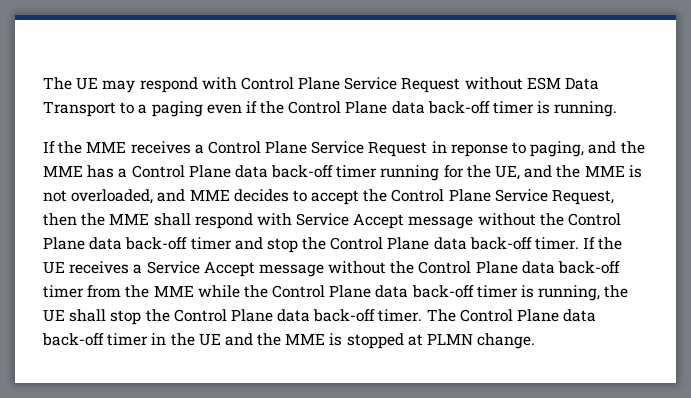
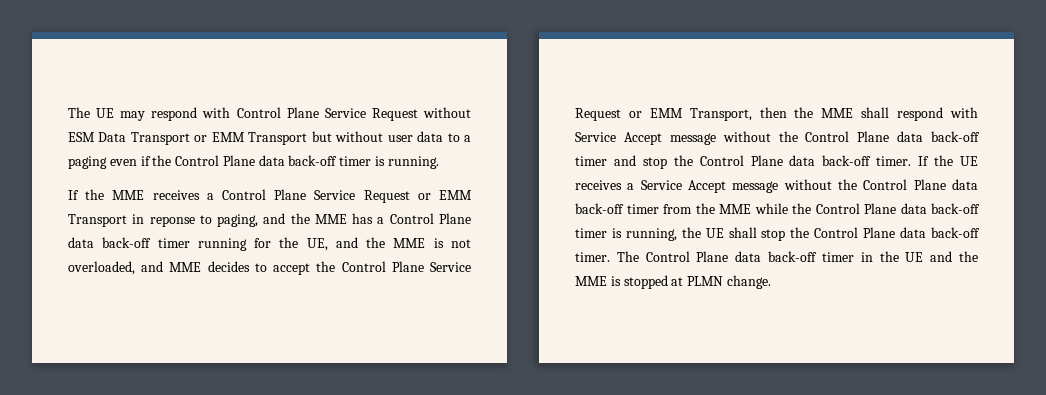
- The UE may respond with Control Plane Service Request without ESM Data Transport to a paging even if the Control Plane data back-off timer is running.
+ The UE may respond with Control Plane Service Request without ESM Data Transport or EMM Transport but without user data to a paging even if the Control Plane data back-off timer is running.
- If the MME receives a Control Plane Service Request in reponse to paging, and the MME has a Control Plane data back-off timer running for the UE, and the MME is not overloaded, and MME decides to accept the Control Plane Service Request, then the MME shall respond with Service Accept message without the Control Plane data back-off timer and stop the Control Plane data back-off timer.
+ If the MME receives a Control Plane Service Request or EMM Transport in reponse to paging, and the MME has a Control Plane data back-off timer running for the UE, and the MME is not overloaded, and MME decides to accept the Control Plane Service Request or EMM Transport, then the MME shall respond with Service Accept message without the Control Plane data back-off timer and stop the Control Plane data back-off timer.

